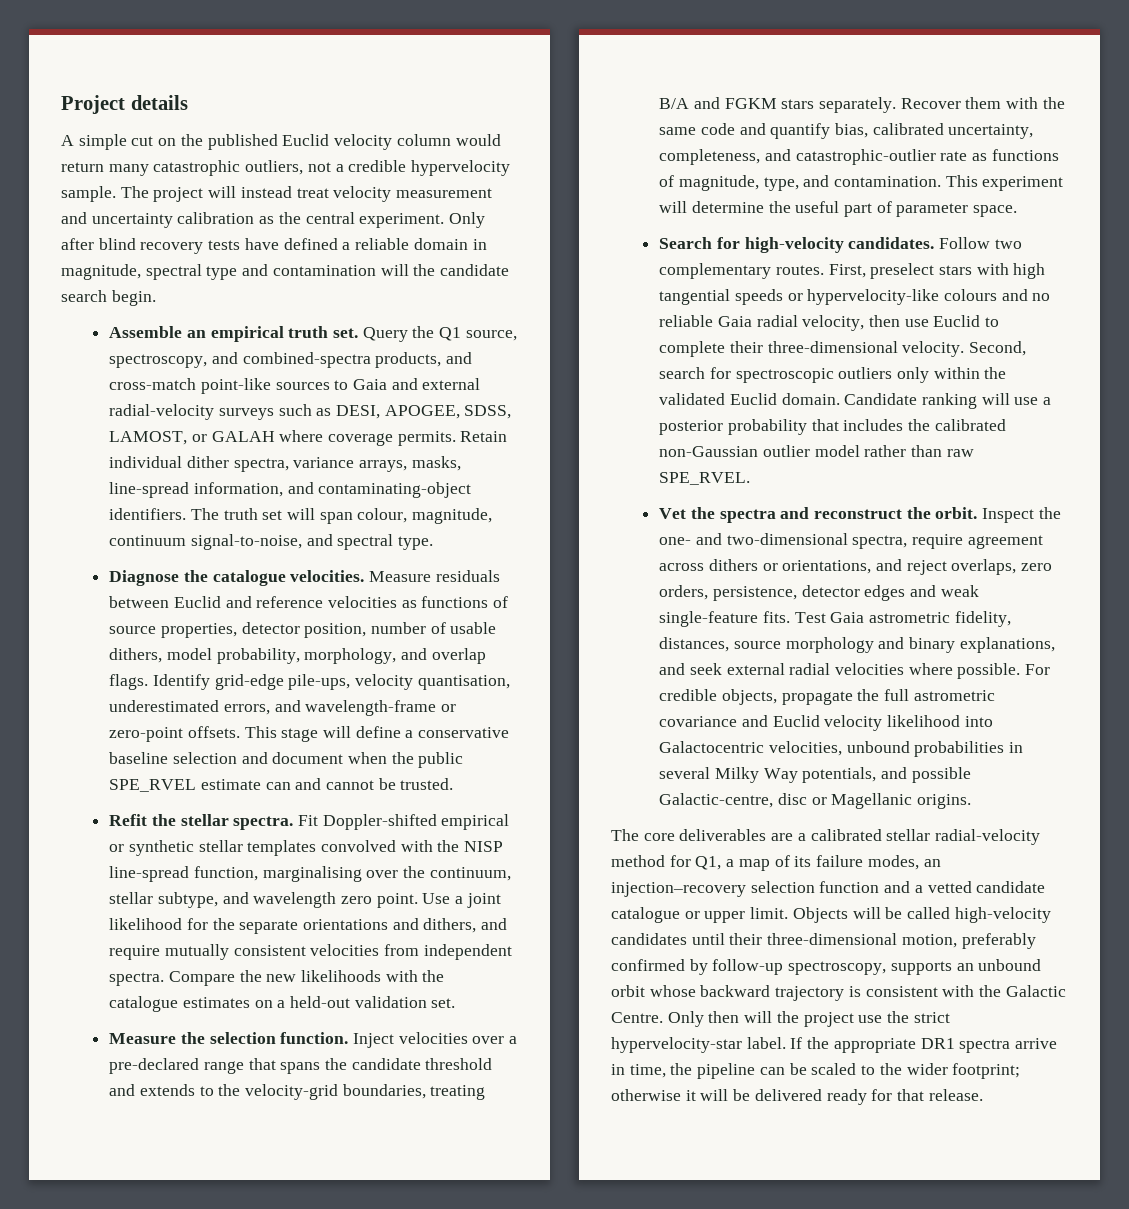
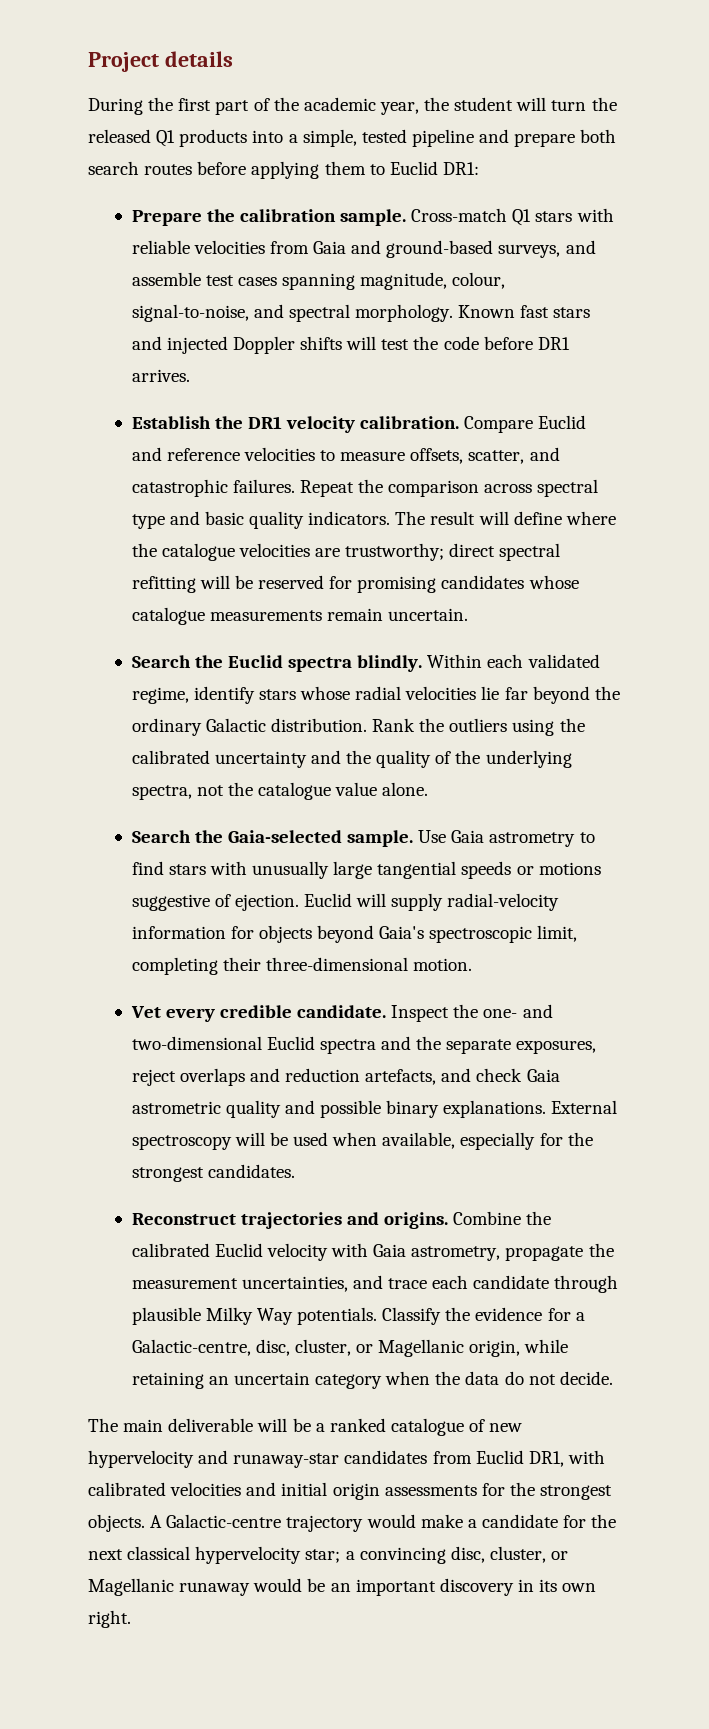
- A simple cut on the published Euclid velocity column would return many catastrophic outliers, not a credible hypervelocity sample. The project will instead treat velocity measurement and uncertainty calibration as the central experiment. Only after blind recovery tests have defined a reliable domain in magnitude, spectral type and contamination will the candidate search begin.
- Assemble an empirical truth set. Query the Q1 source, spectroscopy, and combined-spectra products, and cross-match point-like sources to Gaia and external radial-velocity surveys such as DESI, APOGEE, SDSS, LAMOST, or GALAH where coverage permits. Retain individual dither spectra, variance arrays, masks, line-spread information, and contaminating-object identifiers. The truth set will span colour, magnitude, continuum signal-to-noise, and spectral type.
- Diagnose the catalogue velocities. Measure residuals between Euclid and reference velocities as functions of source properties, detector position, number of usable dithers, model probability, morphology, and overlap flags. Identify grid-edge pile-ups, velocity quantisation, underestimated errors, and wavelength-frame or zero-point offsets. This stage will define a conservative baseline selection and document when the public SPE_RVEL estimate can and cannot be trusted.
- Refit the stellar spectra. Fit Doppler-shifted empirical or synthetic stellar templates convolved with the NISP line-spread function, marginalising over the continuum, stellar subtype, and wavelength zero point. Use a joint likelihood for the separate orientations and dithers, and require mutually consistent velocities from independent spectra. Compare the new likelihoods with the catalogue estimates on a held-out validation set.
- Measure the selection function. Inject velocities over a pre-declared range that spans the candidate threshold and extends to the velocity-grid boundaries, treating B/A and FGKM stars separately. Recover them with the same code and quantify bias, calibrated uncertainty, completeness, and catastrophic-outlier rate as functions of magnitude, type, and contamination. This experiment will determine the useful part of parameter space.
- Search for high-velocity candidates. Follow two complementary routes. First, preselect stars with high tangential speeds or hypervelocity-like colours and no reliable Gaia radial velocity, then use Euclid to complete their three-dimensional velocity. Second, search for spectroscopic outliers only within the validated Euclid domain. Candidate ranking will use a posterior probability that includes the calibrated non-Gaussian outlier model rather than raw SPE_RVEL.
- Vet the spectra and reconstruct the orbit.
+ During the first part of the academic year, the student will turn the released Q1 products into a simple, tested pipeline and prepare both search routes before applying them to Euclid DR1:
+ Prepare the calibration sample. Cross-match Q1 stars with reliable velocities from Gaia and ground-based surveys, and assemble test cases spanning magnitude, colour, signal-to-noise, and spectral morphology. Known fast stars and injected Doppler shifts will test the code before DR1 arrives.
+ Establish the DR1 velocity calibration. Compare Euclid and reference velocities to measure offsets, scatter, and catastrophic failures. Repeat the comparison across spectral type and basic quality indicators. The result will define where the catalogue velocities are trustworthy; direct spectral refitting will be reserved for promising candidates whose catalogue measurements remain uncertain.
+ Search the Euclid spectra blindly. Within each validated regime, identify stars whose radial velocities lie far beyond the ordinary Galactic distribution. Rank the outliers using the calibrated uncertainty and the quality of the underlying spectra, not the catalogue value alone.
+ Search the Gaia-selected sample. Use Gaia astrometry to find stars with unusually large tangential speeds or motions suggestive of ejection. Euclid will supply radial-velocity information for objects beyond Gaia's spectroscopic limit, completing their three-dimensional motion.
+ Vet every credible candidate.
- Inspect the one- and two-dimensional spectra, require agreement across dithers or orientations, and reject overlaps, zero orders, persistence, detector edges and weak single-feature fits. Test Gaia astrometric fidelity, distances, source morphology and binary explanations, and seek external radial velocities where possible. For credible objects, propagate the full astrometric covariance and Euclid velocity likelihood into Galactocentric velocities, unbound probabilities in several Milky Way potentials, and possible Galactic-centre, disc or Magellanic origins.
- The core deliverables are a calibrated stellar radial-velocity method for Q1, a map of its failure modes, an injection–recovery selection function and a vetted candidate catalogue or upper limit. Objects will be called high-velocity candidates until their three-dimensional motion, preferably confirmed by follow-up spectroscopy, supports an unbound orbit whose backward trajectory is consistent with the Galactic Centre. Only then will the project use the strict hypervelocity-star label. If the appropriate DR1 spectra arrive in time, the pipeline can be scaled to the wider footprint; otherwise it will be delivered ready for that release.
+ Inspect the one- and two-dimensional Euclid spectra and the separate exposures, reject overlaps and reduction artefacts, and check Gaia astrometric quality and possible binary explanations. External spectroscopy will be used when available, especially for the strongest candidates.
+ Reconstruct trajectories and origins. Combine the calibrated Euclid velocity with Gaia astrometry, propagate the measurement uncertainties, and trace each candidate through plausible Milky Way potentials. Classify the evidence for a Galactic-centre, disc, cluster, or Magellanic origin, while retaining an uncertain category when the data do not decide.
+ The main deliverable will be a ranked catalogue of new hypervelocity and runaway-star candidates from Euclid DR1, with calibrated velocities and initial origin assessments for the strongest objects. A Galactic-centre trajectory would make a candidate for the next classical hypervelocity star; a convincing disc, cluster, or Magellanic runaway would be an important discovery in its own right.

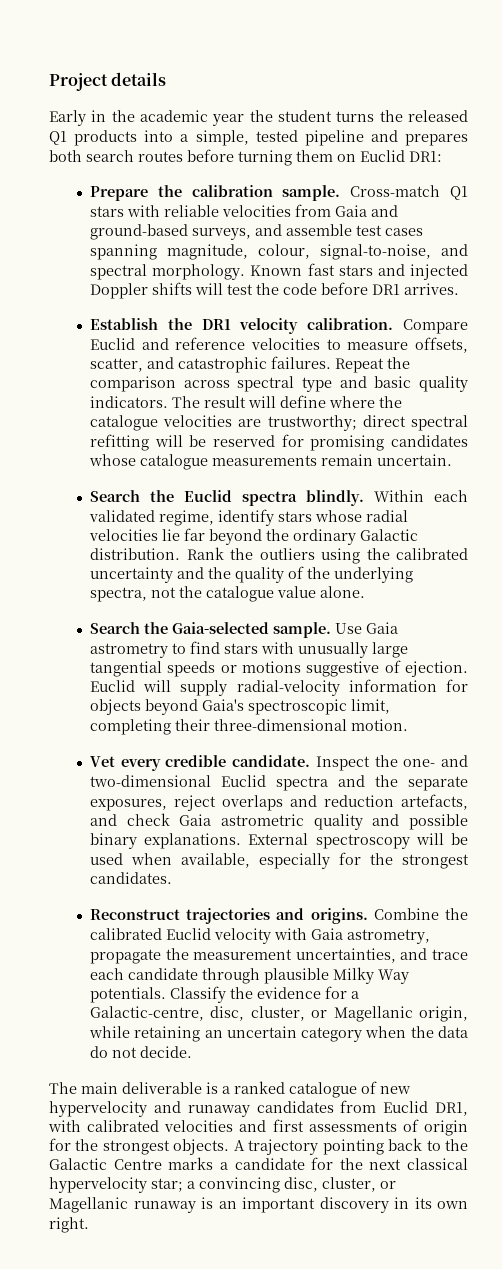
- During the first part of the academic year, the student will turn the released Q1 products into a simple, tested pipeline and prepare both search routes before applying them to Euclid DR1:
+ Early in the academic year the student turns the released Q1 products into a simple, tested pipeline and prepares both search routes before turning them on Euclid DR1:
- The main deliverable will be a ranked catalogue of new hypervelocity and runaway-star candidates from Euclid DR1, with calibrated velocities and initial origin assessments for the strongest objects.
+ The main deliverable is a ranked catalogue of new hypervelocity and runaway candidates from Euclid DR1, with calibrated velocities and first assessments of origin for the strongest objects.
- A Galactic-centre trajectory would make a candidate for the next classical hypervelocity star; a convincing disc, cluster, or Magellanic runaway would be an important discovery in its own right.
+ A trajectory pointing back to the Galactic Centre marks a candidate for the next classical hypervelocity star; a convincing disc, cluster, or Magellanic runaway is an important discovery in its own right.

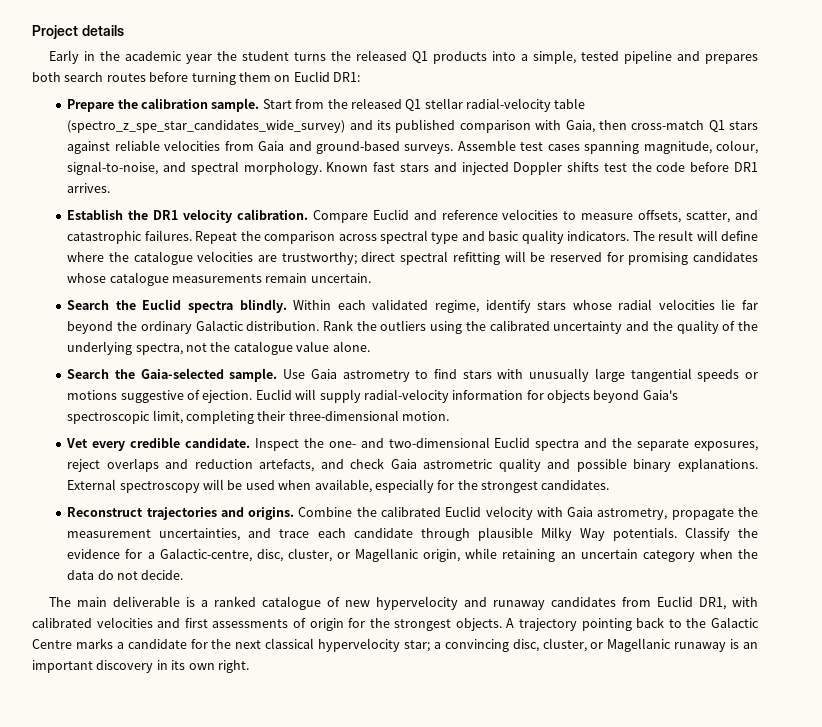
- Cross-match Q1 stars with reliable velocities from Gaia and ground-based surveys, and assemble test cases spanning magnitude, colour, signal-to-noise, and spectral morphology.
+ Start from the released Q1 stellar radial-velocity table (spectro_z_spe_star_candidates_wide_survey) and its published comparison with Gaia, then cross-match Q1 stars against reliable velocities from Gaia and ground-based surveys. Assemble test cases spanning magnitude, colour, signal-to-noise, and spectral morphology.
- Known fast stars and injected Doppler shifts will test the code before DR1 arrives.
+ Known fast stars and injected Doppler shifts test the code before DR1 arrives.

